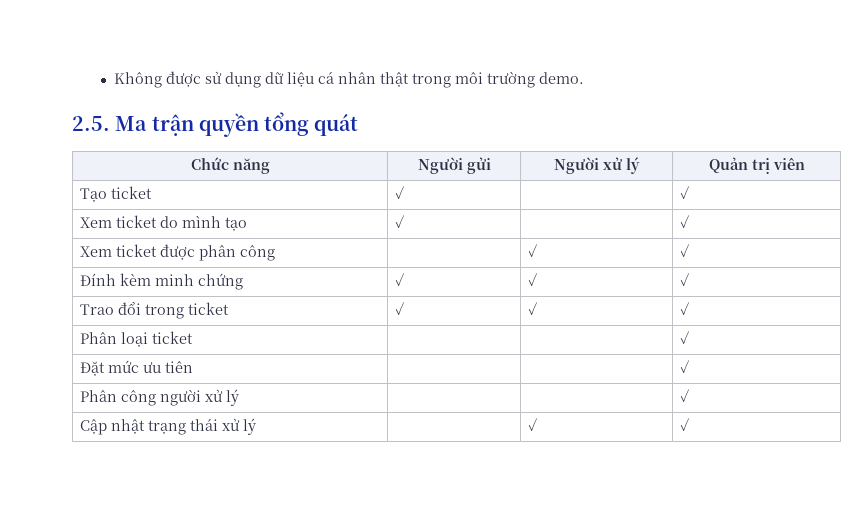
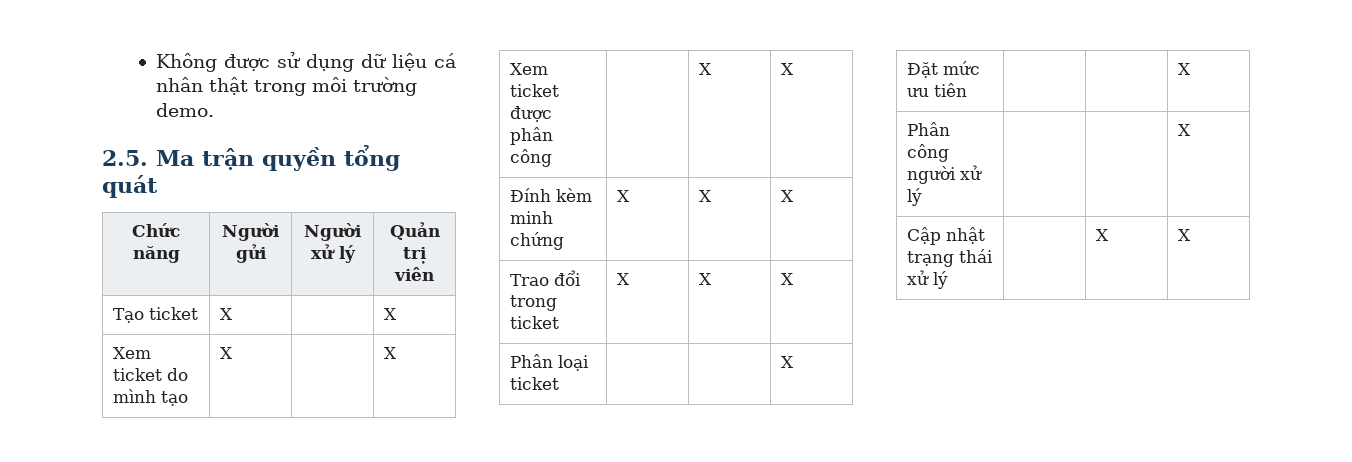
- Tạo ticket | ✓ | | ✓
+ Tạo ticket | X | | X
- Xem ticket do mình tạo | ✓ | | ✓
+ Xem ticket do mình tạo | X | | X
- Xem ticket được phân công | | ✓ | ✓
+ Xem ticket được phân công | | X | X
- Đính kèm minh chứng | ✓ | ✓ | ✓
+ Đính kèm minh chứng | X | X | X
- Trao đổi trong ticket | ✓ | ✓ | ✓
+ Trao đổi trong ticket | X | X | X
- Phân loại ticket | | | ✓
+ Phân loại ticket | | | X
- Đặt mức ưu tiên | | | ✓
+ Đặt mức ưu tiên | | | X
- Phân công người xử lý | | | ✓
+ Phân công người xử lý | | | X
- Cập nhật trạng thái xử lý | | ✓ | ✓
+ Cập nhật trạng thái xử lý | | X | X

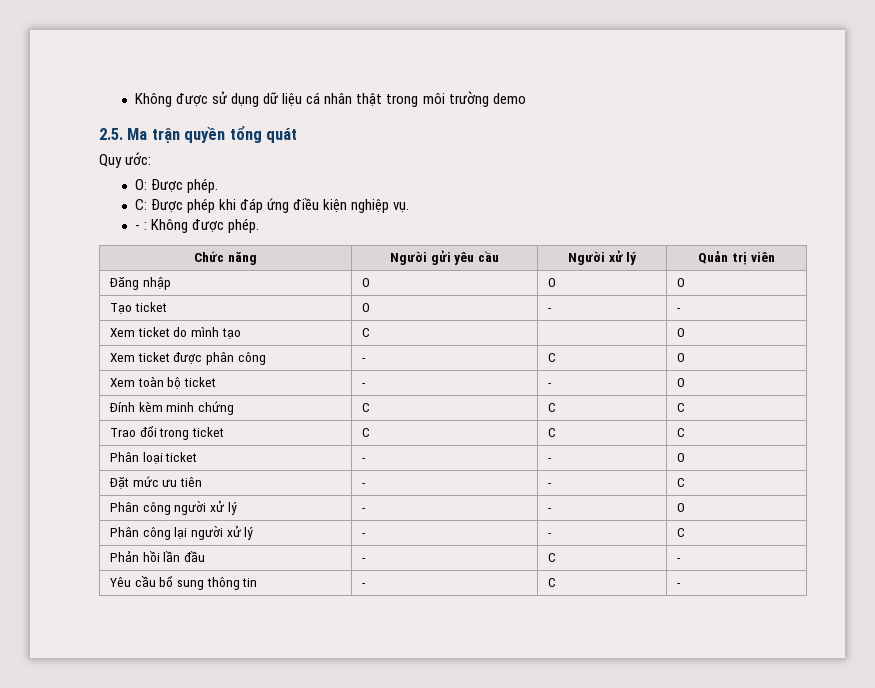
- Không được sử dụng dữ liệu cá nhân thật trong môi trường demo.
+ Không được sử dụng dữ liệu cá nhân thật trong môi trường demo
+ Quy ước:
+ O: Được phép.
+ C: Được phép khi đáp ứng điều kiện nghiệp vụ.
+ - : Không được phép.
- Chức năng | Người gửi | Người xử lý | Quản trị viên
+ Chức năng | Người gửi yêu cầu | Người xử lý | Quản trị viên
+ Đăng nhập | O | O | O
- Tạo ticket | X | | X
+ Tạo ticket | O | - | -
- Xem ticket do mình tạo | X | | X
+ Xem ticket do mình tạo | C | | O
- Xem ticket được phân công | | X | X
+ Xem ticket được phân công | - | C | O
+ Xem toàn bộ ticket | - | - | O
- Đính kèm minh chứng | X | X | X
+ Đính kèm minh chứng | C | C | C
- Trao đổi trong ticket | X | X | X
+ Trao đổi trong ticket | C | C | C
- Phân loại ticket | | | X
+ Phân loại ticket | - | - | O
- Đặt mức ưu tiên | | | X
+ Đặt mức ưu tiên | - | - | C
- Phân công người xử lý | | | X
- Cập nhật trạng thái xử lý | | X | X
+ Phân công người xử lý | - | - | O
+ Phân công lại người xử lý | - | - | C
+ Phản hồi lần đầu | - | C | -
+ Yêu cầu bổ sung thông tin | - | C | -

